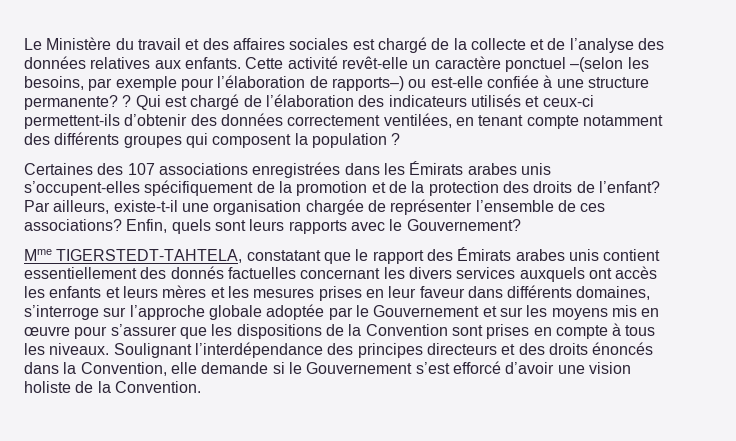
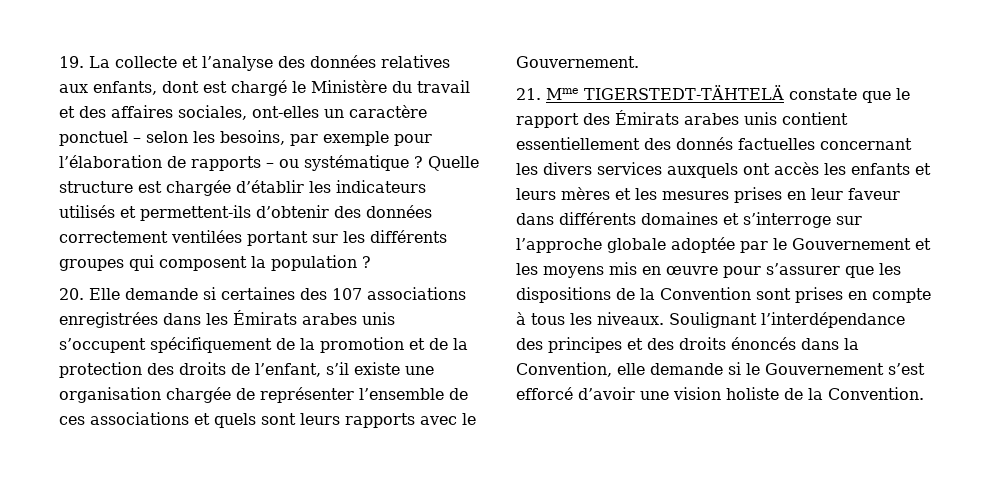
- Le Ministère du travail et des affaires sociales est chargé de la collecte et de l’analyse des données relatives aux enfants. Cette activité revêt-elle un caractère ponctuel –(selon les besoins, par exemple pour l’élaboration de rapports–) ou est-elle confiée à une structure permanente? ? Qui est chargé de l’élaboration des indicateurs utilisés et ceux-ci permettent-ils d’obtenir des données correctement ventilées, en tenant compte notamment des différents groupes qui composent la population ?
+ 19. La collecte et l’analyse des données relatives aux enfants, dont est chargé le Ministère du travail et des affaires sociales, ont-elles un caractère ponctuel – selon les besoins, par exemple pour l’élaboration de rapports – ou systématique ? Quelle structure est chargée d’établir les indicateurs utilisés et permettent-ils d’obtenir des données correctement ventilées portant sur les différents groupes qui composent la population ?
- Certaines des 107 associations enregistrées dans les Émirats arabes unis s’occupent-elles spécifiquement de la promotion et de la protection des droits de l’enfant? Par ailleurs, existe-t-il une organisation chargée de représenter l’ensemble de ces associations? Enfin, quels sont leurs rapports avec le Gouvernement?
- Mme TIGERSTEDT-TAHTELA, constatant que le rapport des Émirats arabes unis contient essentiellement des donnés factuelles concernant les divers services auxquels ont accès les enfants et leurs mères et les mesures prises en leur faveur dans différents domaines, s’interroge sur l’approche globale adoptée par le Gouvernement et sur les moyens mis en œuvre pour s’assurer que les dispositions de la Convention sont prises en compte à tous les niveaux.
+ 20. Elle demande si certaines des 107 associations enregistrées dans les Émirats arabes unis s’occupent spécifiquement de la promotion et de la protection des droits de l’enfant, s’il existe une organisation chargée de représenter l’ensemble de ces associations et quels sont leurs rapports avec le Gouvernement.
+ 21. Mme TIGERSTEDT-TÄHTELÄ constate que le rapport des Émirats arabes unis contient essentiellement des donnés factuelles concernant les divers services auxquels ont accès les enfants et leurs mères et les mesures prises en leur faveur dans différents domaines et s’interroge sur l’approche globale adoptée par le Gouvernement et les moyens mis en œuvre pour s’assurer que les dispositions de la Convention sont prises en compte à tous les niveaux.
- Soulignant l’interdépendance des principes directeurs et des droits énoncés dans la Convention, elle demande si le Gouvernement s’est efforcé d’avoir une vision holiste de la Convention.
+ Soulignant l’interdépendance des principes et des droits énoncés dans la Convention, elle demande si le Gouvernement s’est efforcé d’avoir une vision holiste de la Convention.

